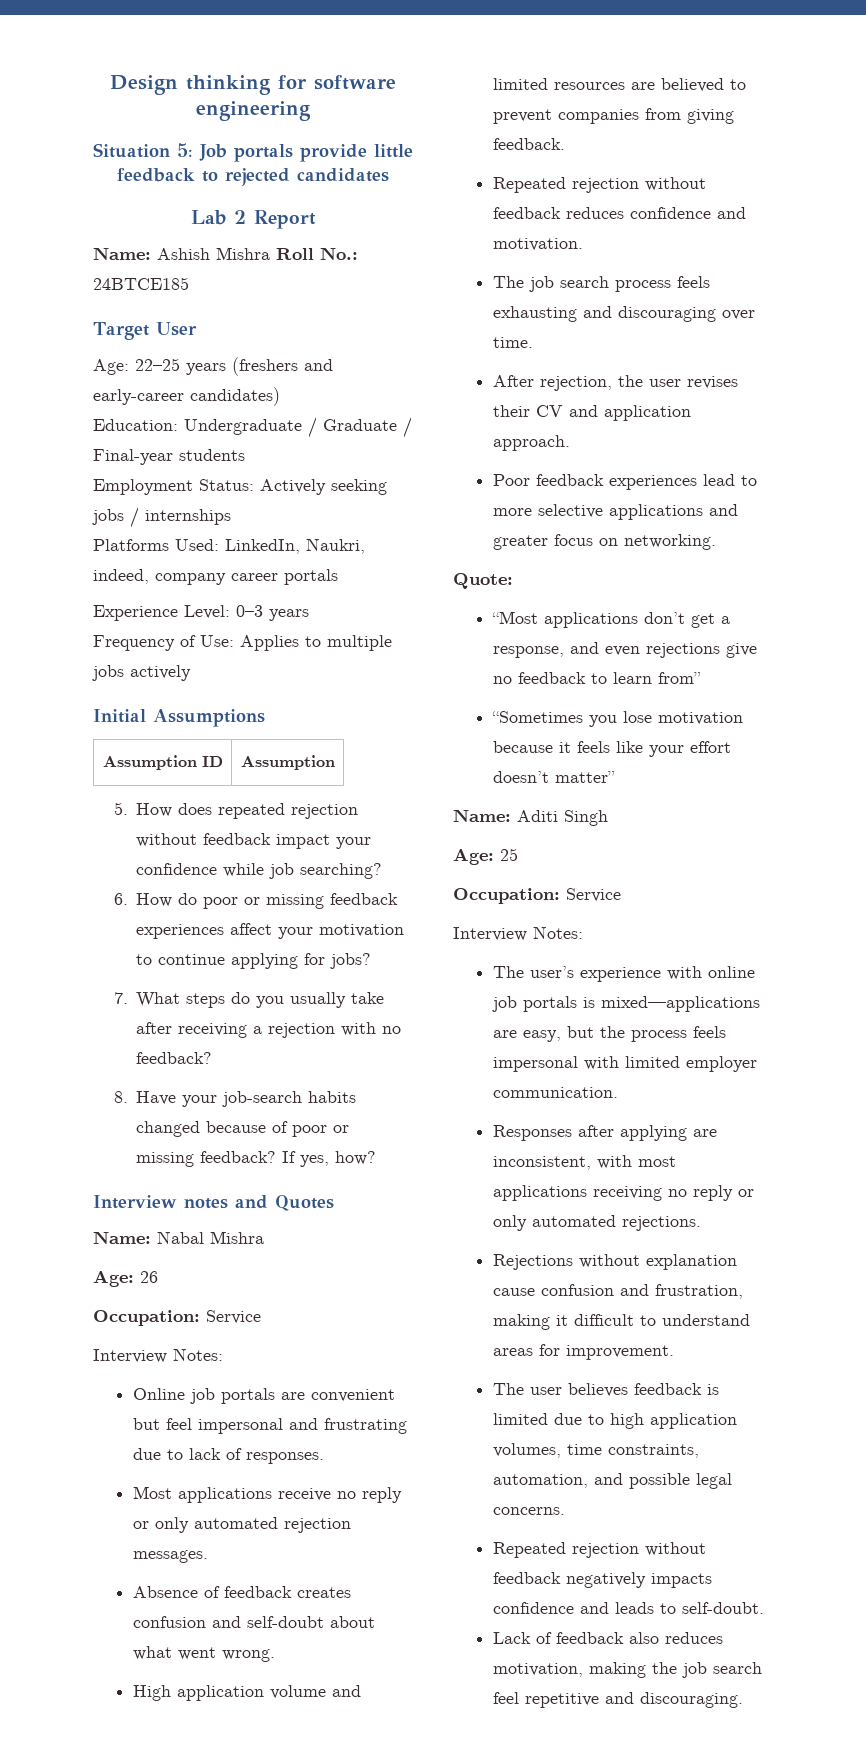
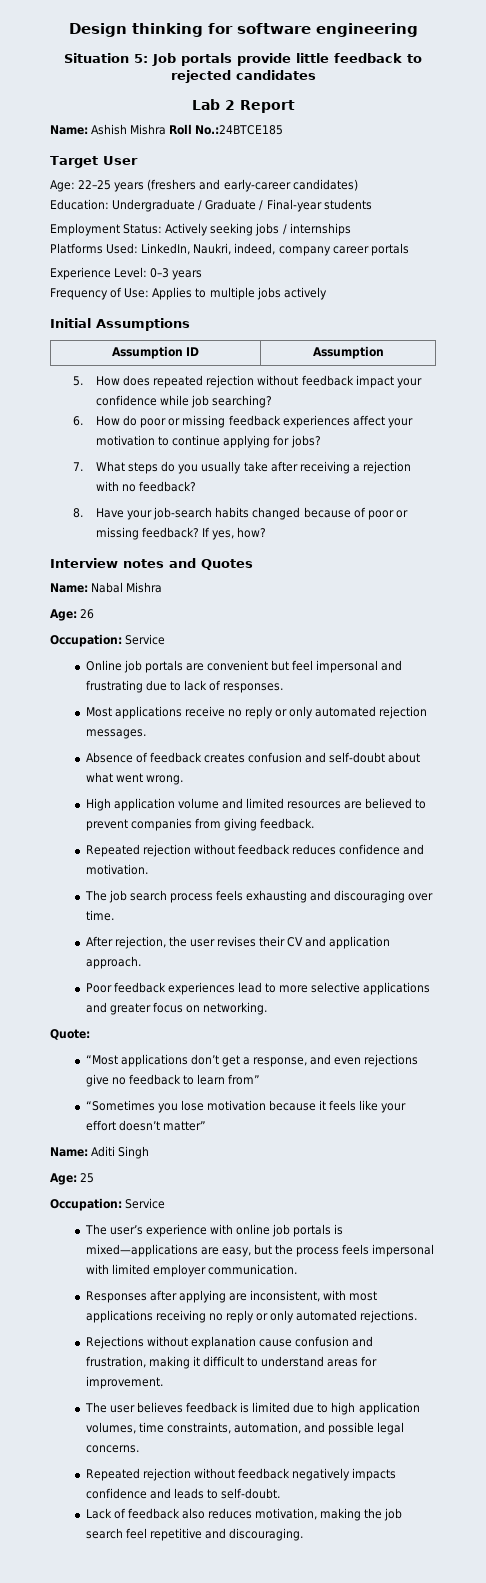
- Name: Ashish Mishra Roll No.: 24BTCE185
+ Name: Ashish Mishra Roll No.:24BTCE185
  Age: 26
  Occupation: Service
- Interview Notes:
  Age: 25
  Occupation: Service
- Interview Notes:

